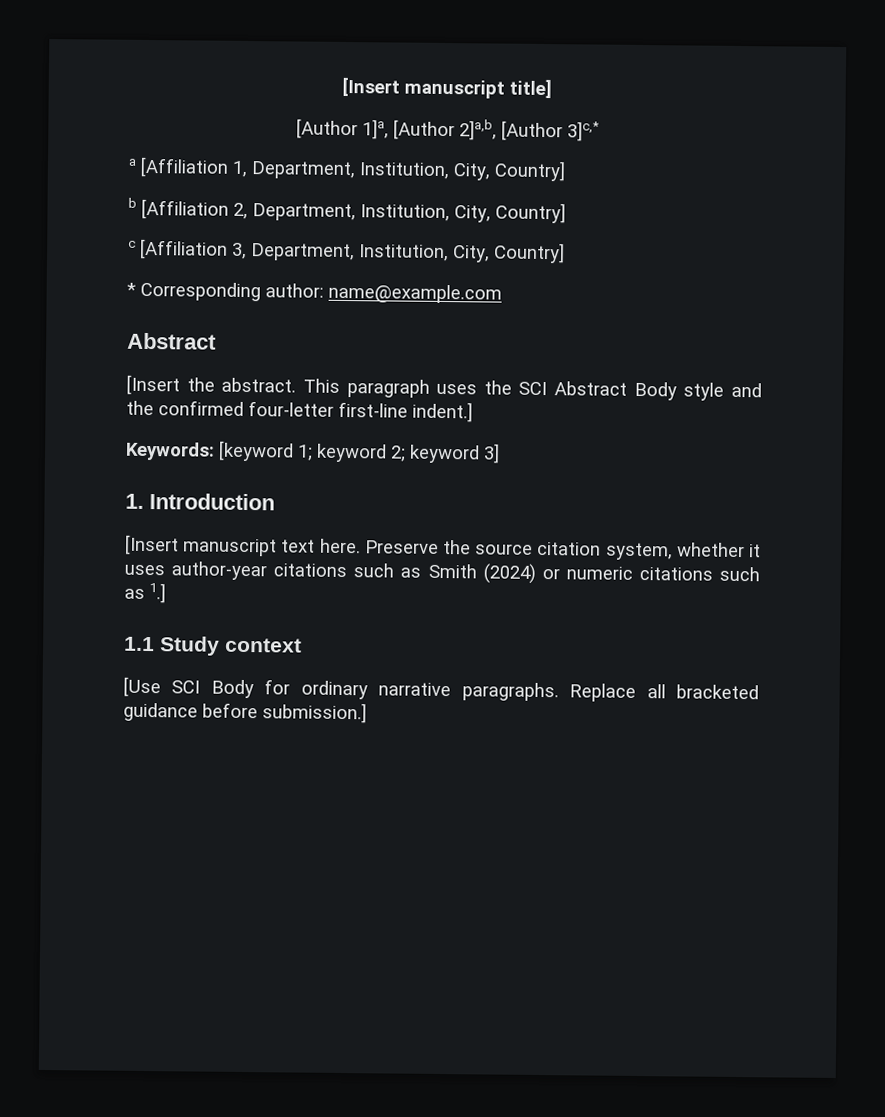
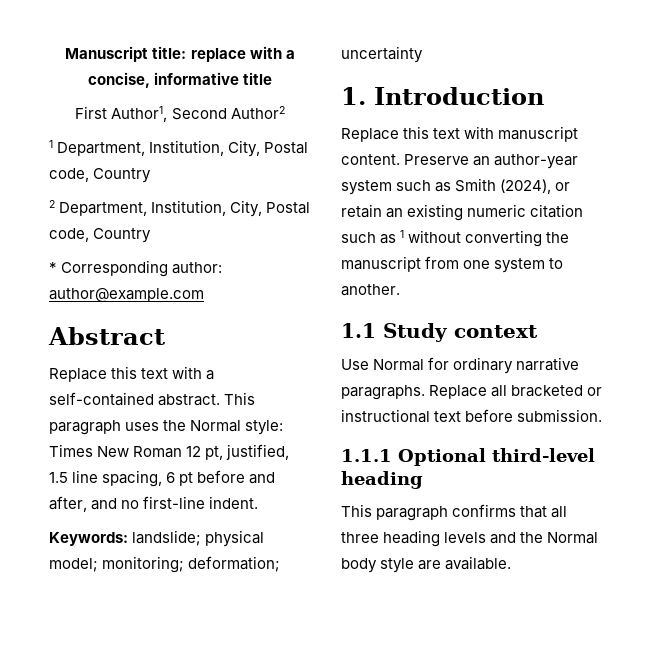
- [Insert manuscript title]
- [Author 1]a, [Author 2]a,b, [Author 3]c,*
- a [Affiliation 1, Department, Institution, City, Country]
- b [Affiliation 2, Department, Institution, City, Country]
- c [Affiliation 3, Department, Institution, City, Country]
+ Manuscript title: replace with a concise, informative title
+ First Author1, Second Author2
+ 1 Department, Institution, City, Postal code, Country
+ 2 Department, Institution, City, Postal code, Country
- * Corresponding author: name@example.com
+ * Corresponding author: author@example.com
- [Insert the abstract.
+ Replace this text with a self-contained abstract.
- This paragraph uses the SCI Abstract Body style and the confirmed four-letter first-line indent.]
- Keywords: [keyword 1; keyword 2; keyword 3]
+ This paragraph uses the Normal style: Times New Roman 12 pt, justified, 1.5 line spacing, 6 pt before and after, and no first-line indent.
+ Keywords: landslide; physical model; monitoring; deformation; uncertainty
  1. Introduction
- [Insert manuscript text here. Preserve the source citation system, whether it uses author-year citations such as Smith (2024) or numeric citations such as 1.]
+ Replace this text with manuscript content. Preserve an author-year system such as Smith (2024), or retain an existing numeric citation such as 1 without converting the manuscript from one system to another.
- [Use SCI Body for ordinary narrative paragraphs.
+ Use Normal for ordinary narrative paragraphs.
- Replace all bracketed guidance before submission.]
+ Replace all bracketed or instructional text before submission.
+ 1.1.1 Optional third-level heading
+ This paragraph confirms that all three heading levels and the Normal body style are available.

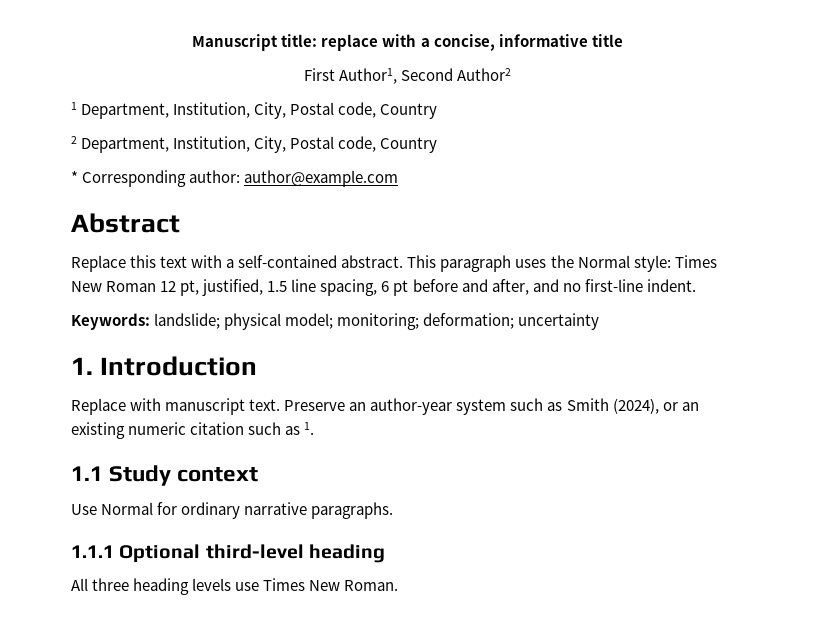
- Replace this text with manuscript content.
+ Replace with manuscript text.
- Preserve an author-year system such as Smith (2024), or retain an existing numeric citation such as 1 without converting the manuscript from one system to another.
+ Preserve an author-year system such as Smith (2024), or an existing numeric citation such as 1.
- Use Normal for ordinary narrative paragraphs. Replace all bracketed or instructional text before submission.
+ Use Normal for ordinary narrative paragraphs.
  1.1.1 Optional third-level heading
- This paragraph confirms that all three heading levels and the Normal body style are available.
+ All three heading levels use Times New Roman.

